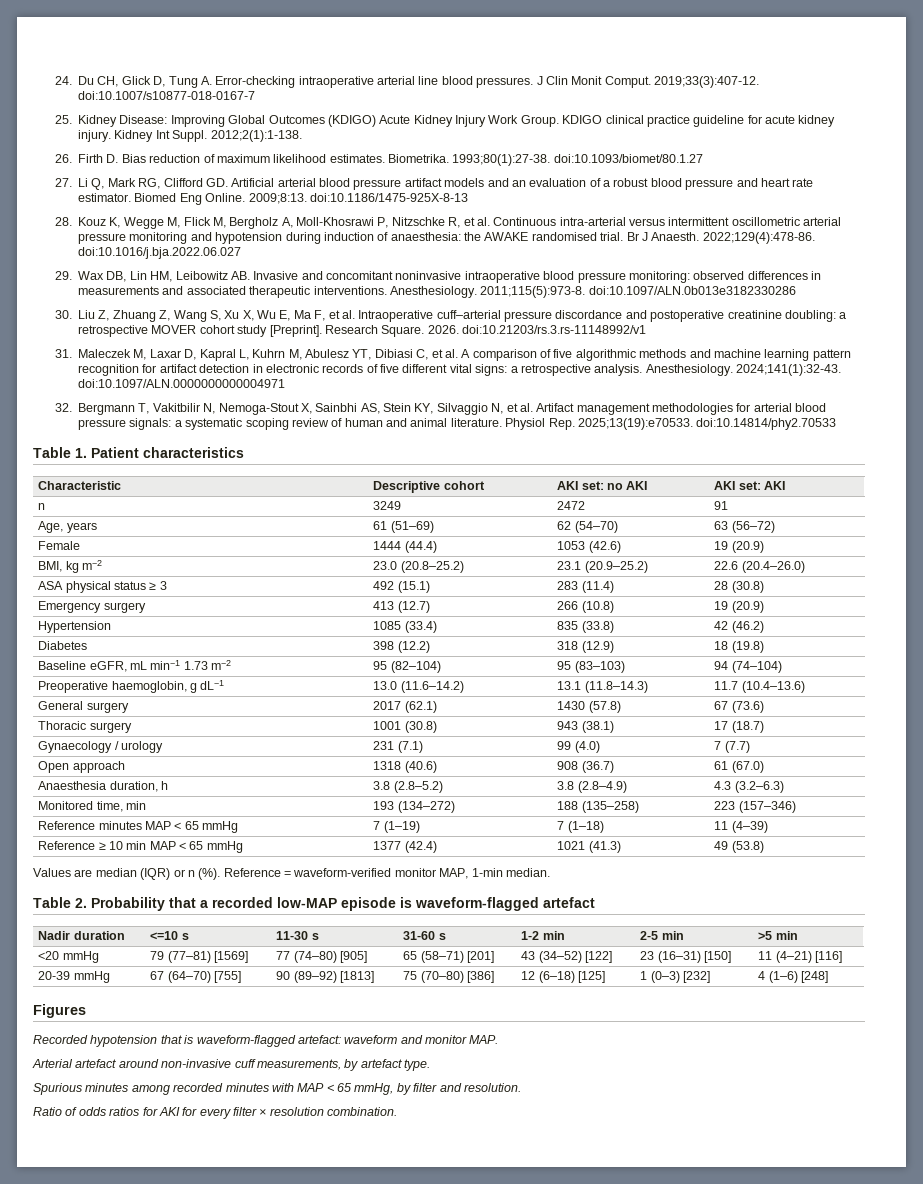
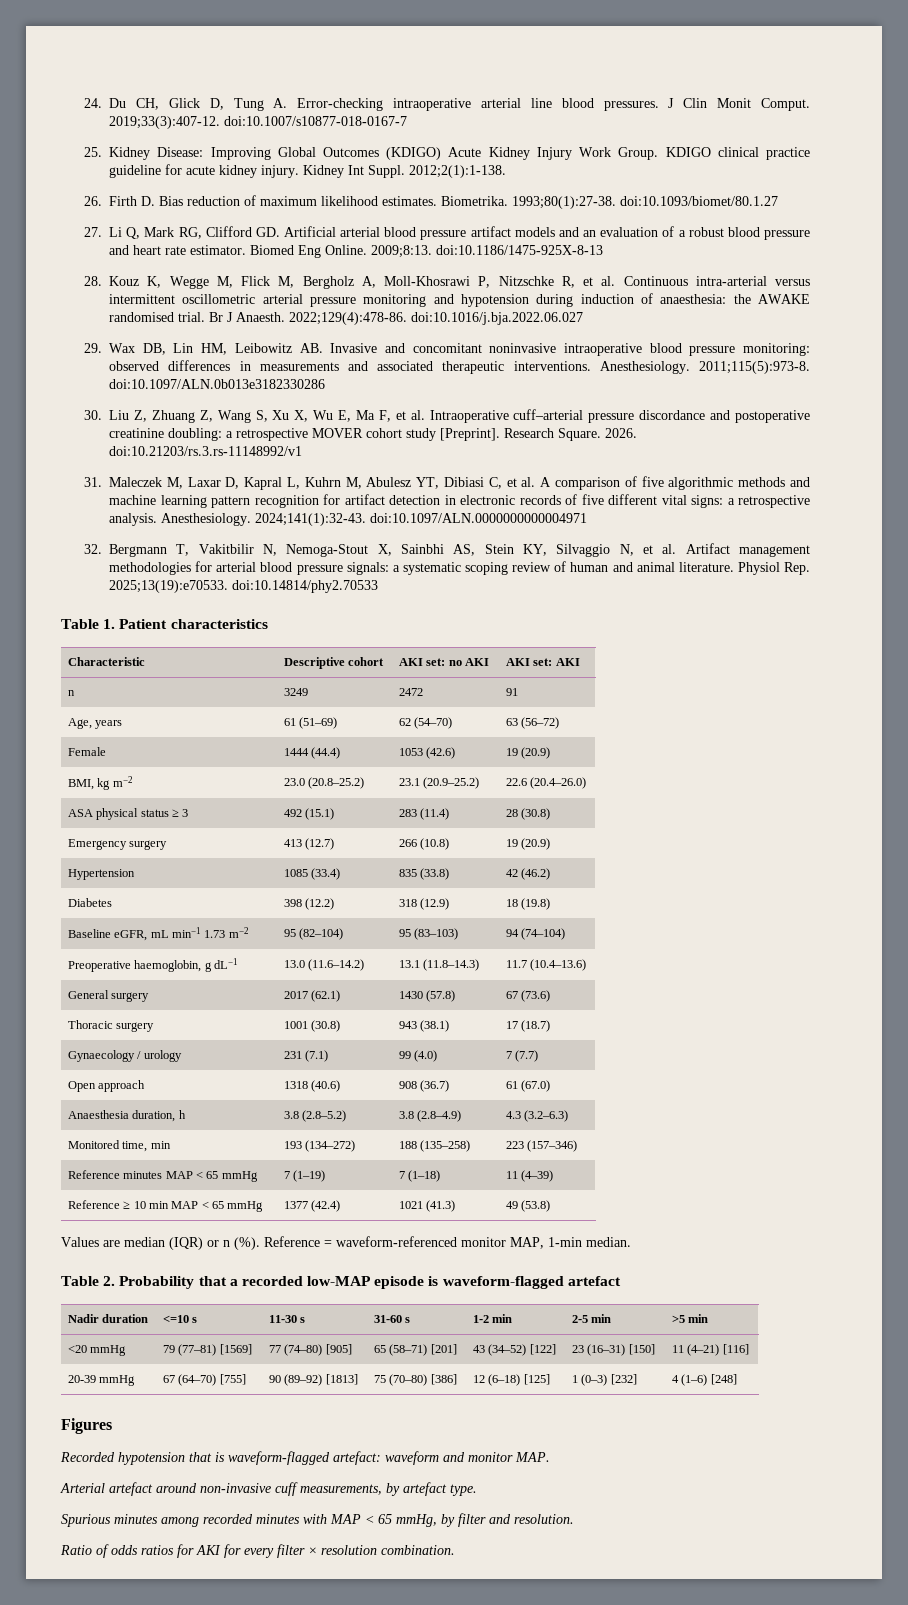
- Reference = waveform-verified monitor MAP, 1-min median.
+ Reference = waveform-referenced monitor MAP, 1-min median.

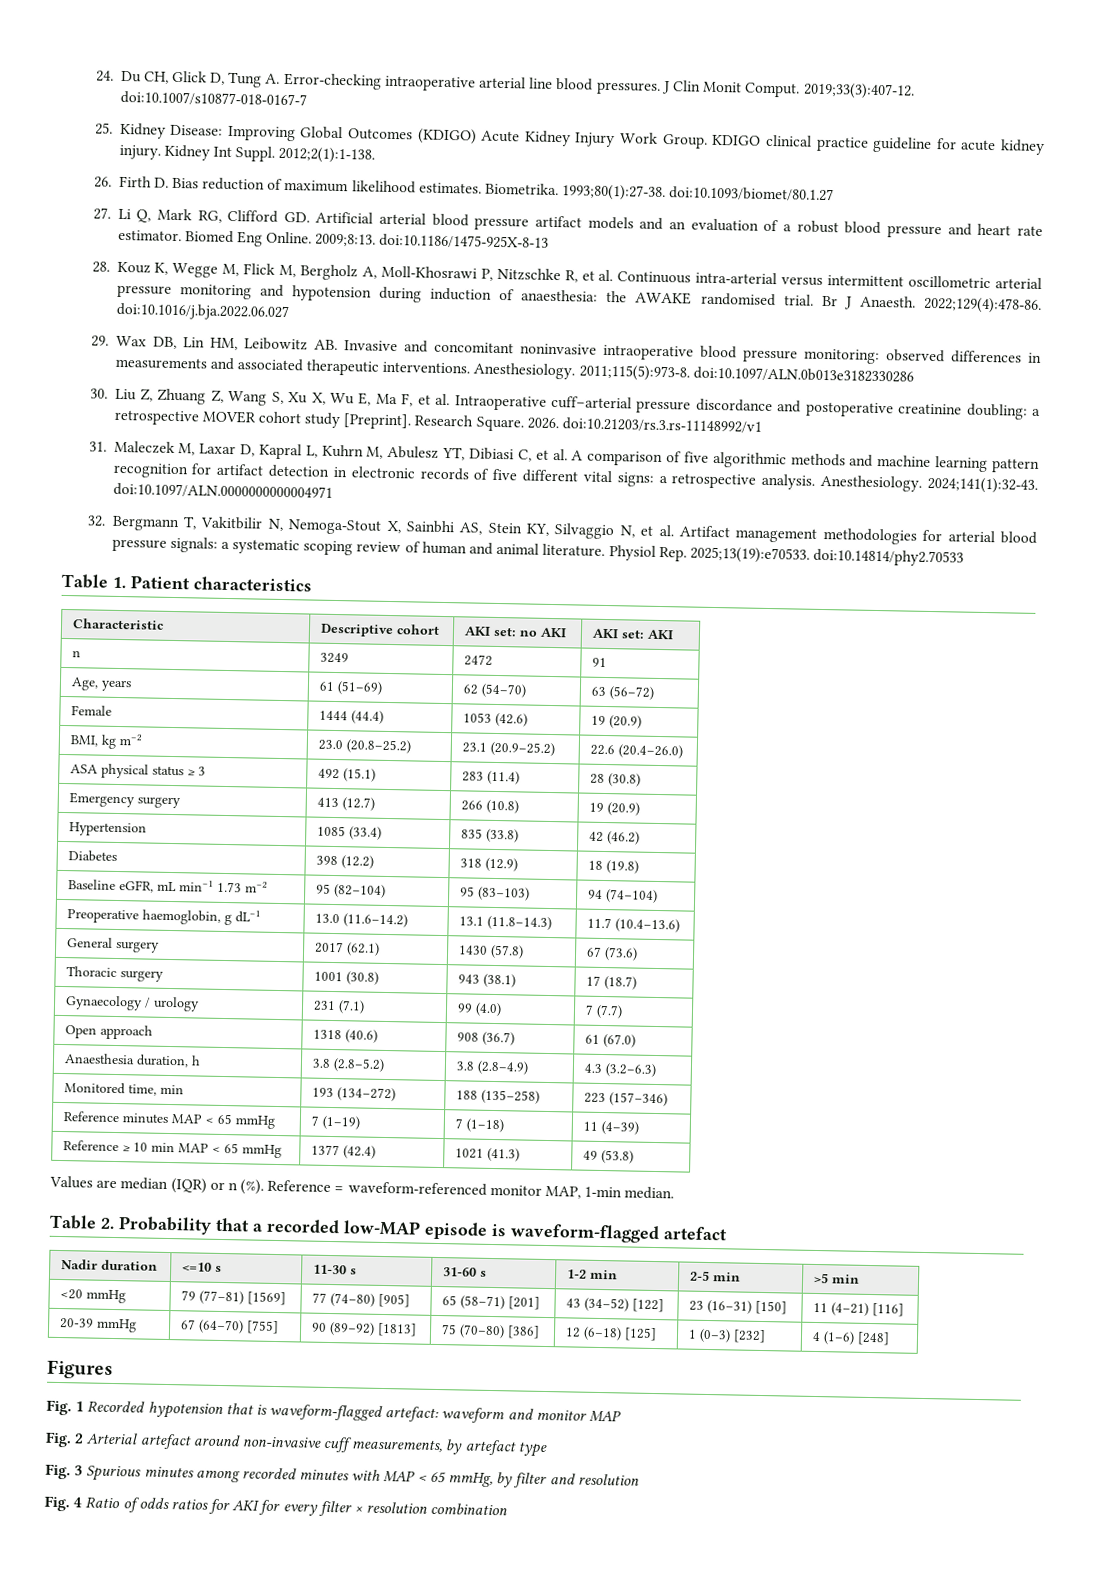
- Recorded hypotension that is waveform-flagged artefact: waveform and monitor MAP.
- Arterial artefact around non-invasive cuff measurements, by artefact type.
- Spurious minutes among recorded minutes with MAP < 65 mmHg, by filter and resolution.
- Ratio of odds ratios for AKI for every filter × resolution combination.
+ Fig. 1 Recorded hypotension that is waveform-flagged artefact: waveform and monitor MAP
+ Fig. 2 Arterial artefact around non-invasive cuff measurements, by artefact type
+ Fig. 3 Spurious minutes among recorded minutes with MAP < 65 mmHg, by filter and resolution
+ Fig. 4 Ratio of odds ratios for AKI for every filter × resolution combination

